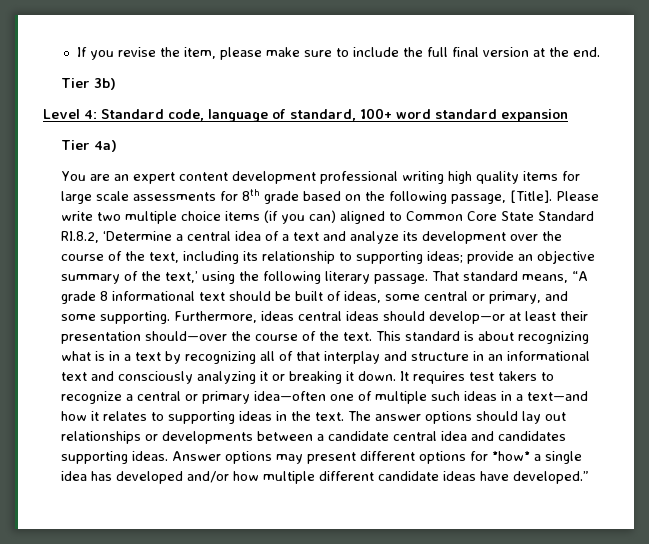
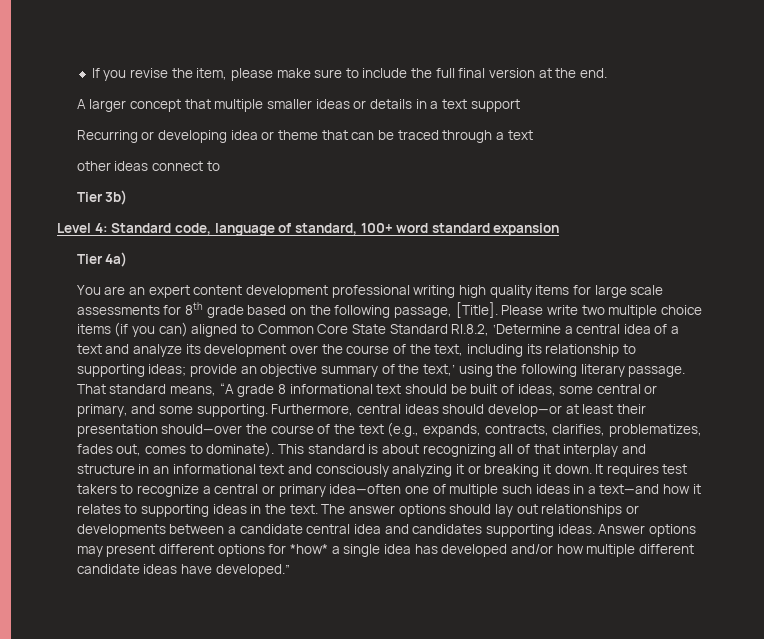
+ A larger concept that multiple smaller ideas or details in a text support
+ Recurring or developing idea or theme that can be traced through a text
+ other ideas connect to
- Furthermore, ideas central ideas should develop—or at least their presentation should—over the course of the text.
+ Furthermore, central ideas should develop—or at least their presentation should—over the course of the text (e.g., expands, contracts, clarifies, problematizes, fades out, comes to dominate).
- This standard is about recognizing what is in a text by recognizing all of that interplay and structure in an informational text and consciously analyzing it or breaking it down.
+ This standard is about recognizing all of that interplay and structure in an informational text and consciously analyzing it or breaking it down.

